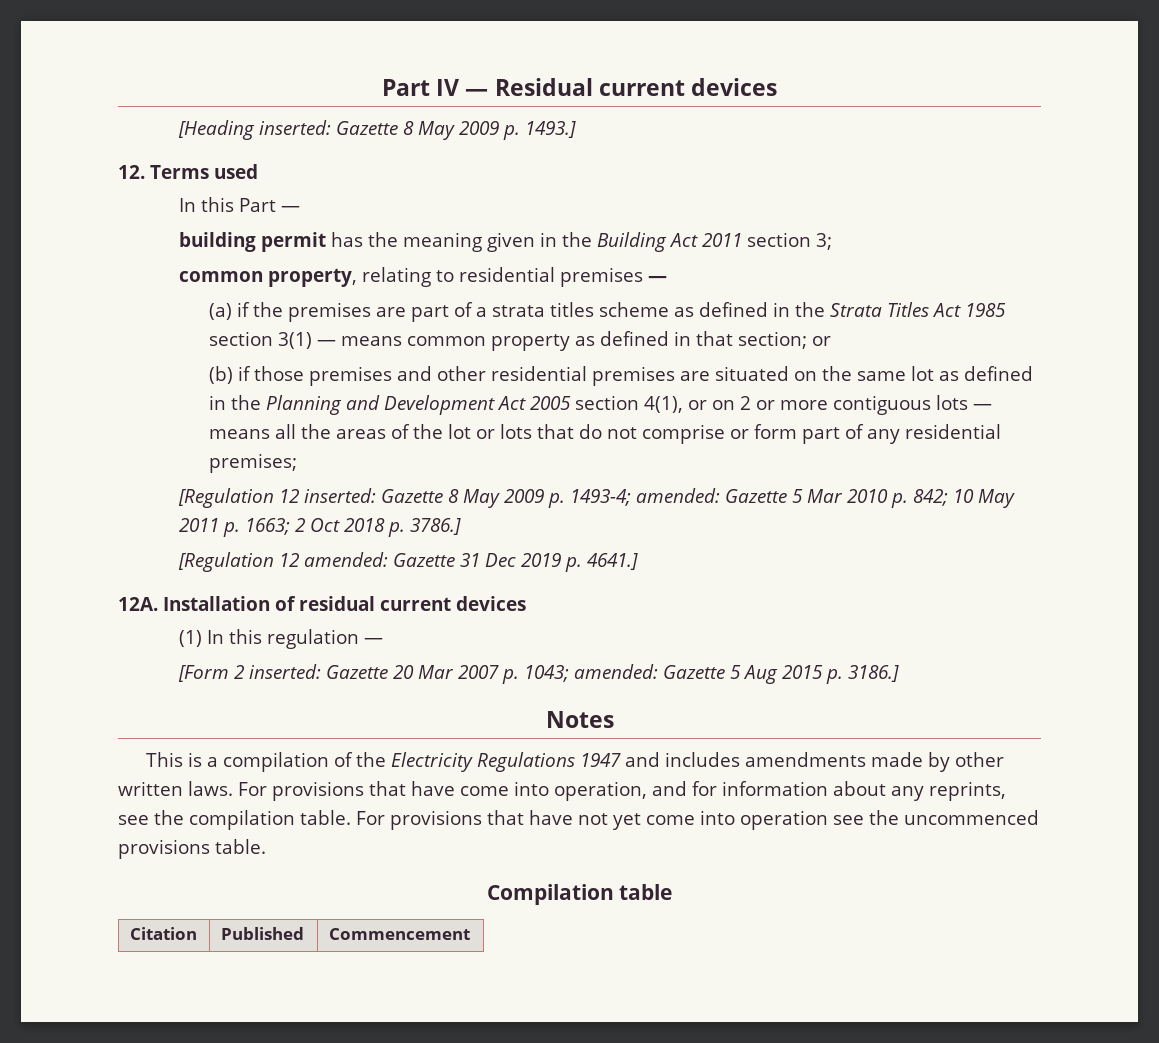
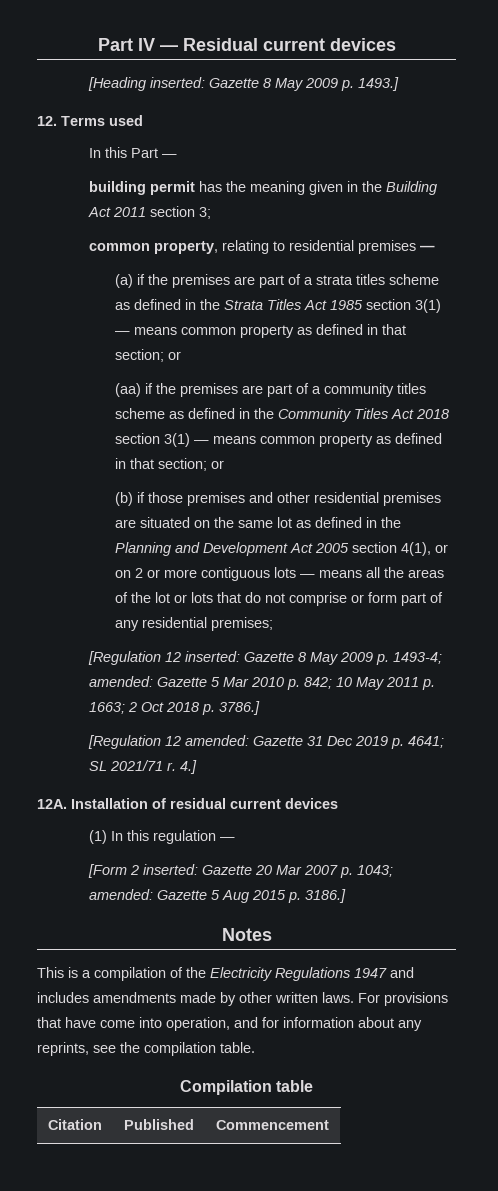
+ (aa) if the premises are part of a community titles scheme as defined in the Community Titles Act 2018 section 3(1) — means common property as defined in that section; or
- [Regulation 12 amended: Gazette 31 Dec 2019 p. 4641.]
+ [Regulation 12 amended: Gazette 31 Dec 2019 p. 4641; SL 2021/71 r. 4.]
- For provisions that have not yet come into operation see the uncommenced provisions table.

